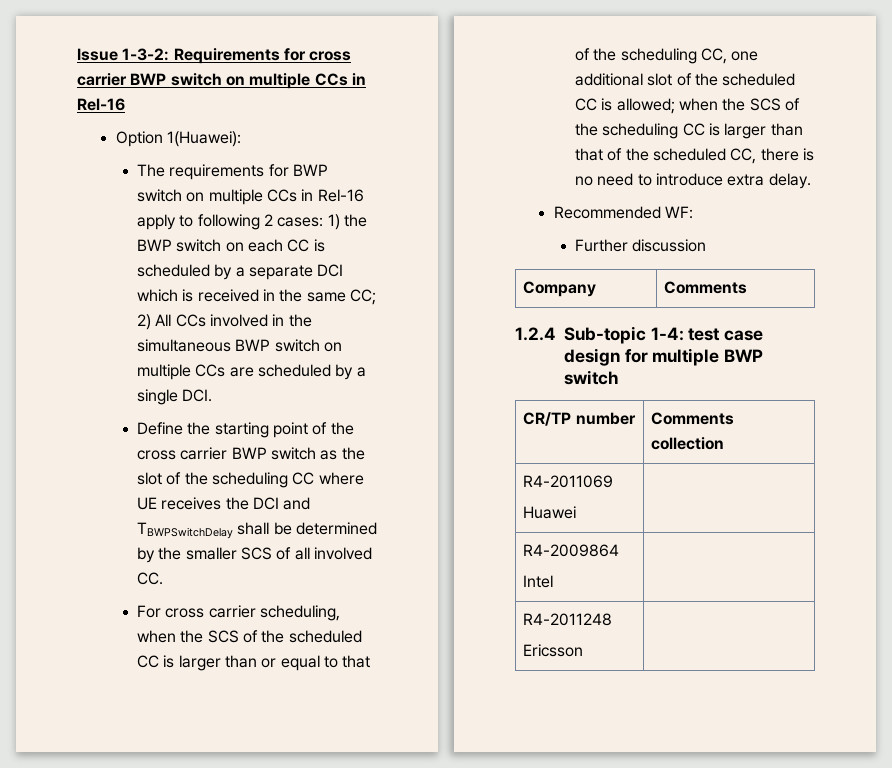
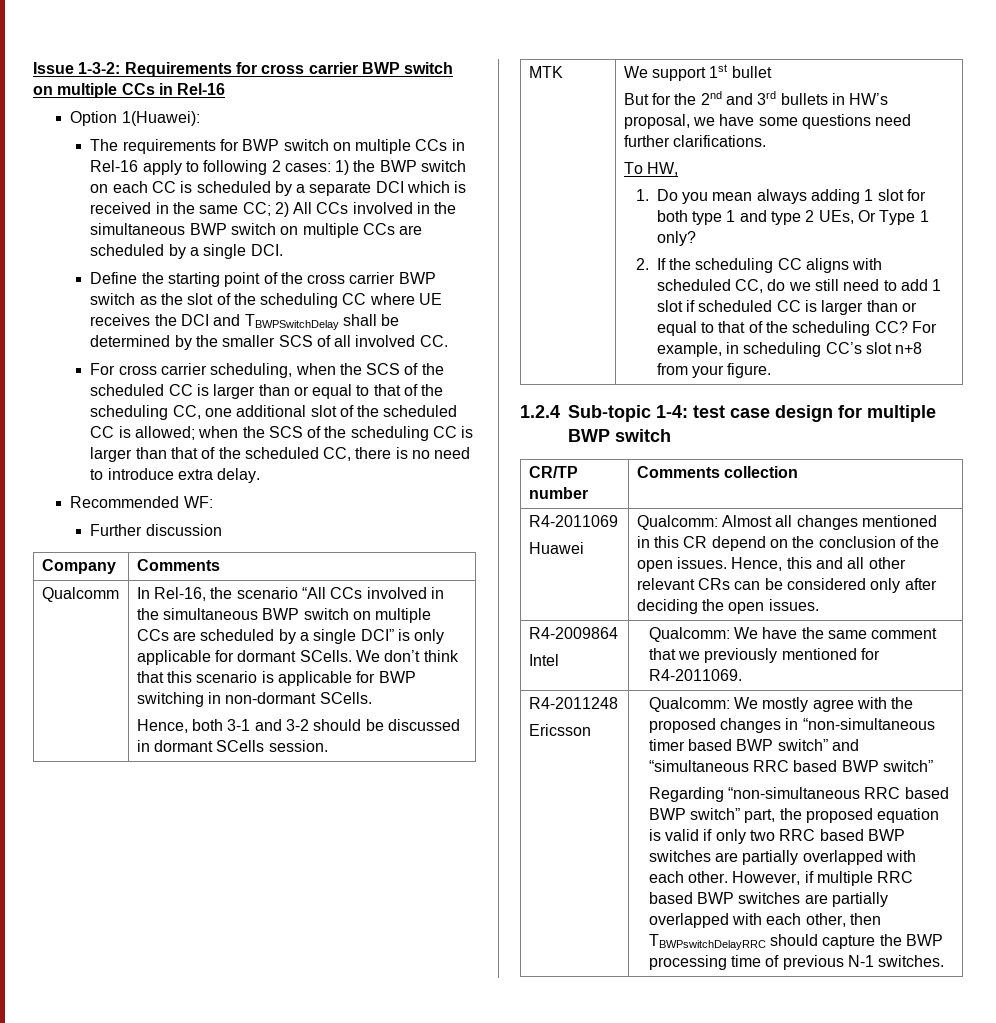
+ Qualcomm | In Rel-16, the scenario “All CCs involved in the simultaneous BWP switch on multiple CCs are scheduled by a single DCI” is only applicable for dormant SCells. We don’t think that this scenario is applicable for BWP switching in non-dormant SCells.
+ Hence, both 3-1 and 3-2 should be discussed in dormant SCells session.
+ MTK | We support 1st bullet
+ But for the 2nd and 3rd bullets in HW’s proposal, we have some questions need further clarifications.
+ To HW,
+ 1. Do you mean always adding 1 slot for both type 1 and type 2 UEs, Or Type 1 only?
+ 2. If the scheduling CC aligns with scheduled CC, do we still need to add 1 slot if scheduled CC is larger than or equal to that of the scheduling CC? For example, in scheduling CC’s slot n+8 from your figure.
  R4-2011069
- Huawei |
+ Huawei | Qualcomm: Almost all changes mentioned in this CR depend on the conclusion of the open issues. Hence, this and all other relevant CRs can be considered only after deciding the open issues.
  R4-2009864
- Intel |
+ Intel | Qualcomm: We have the same comment that we previously mentioned for R4-2011069.
  R4-2011248
- Ericsson |
+ Ericsson | Qualcomm: We mostly agree with the proposed changes in “non-simultaneous timer based BWP switch” and “simultaneous RRC based BWP switch”
+ Regarding “non-simultaneous RRC based BWP switch” part, the proposed equation is valid if only two RRC based BWP switches are partially overlapped with each other. However, if multiple RRC based BWP switches are partially overlapped with each other, then TBWPswitchDelayRRC should capture the BWP processing time of previous N-1 switches.

